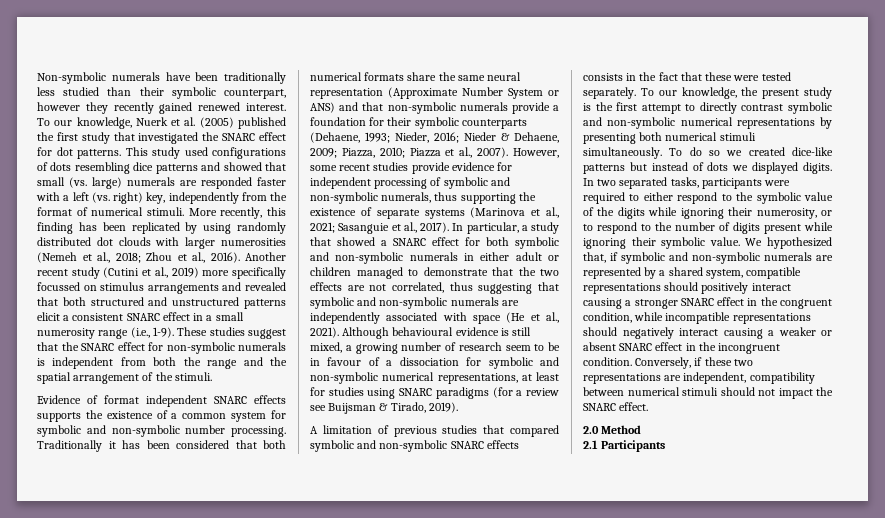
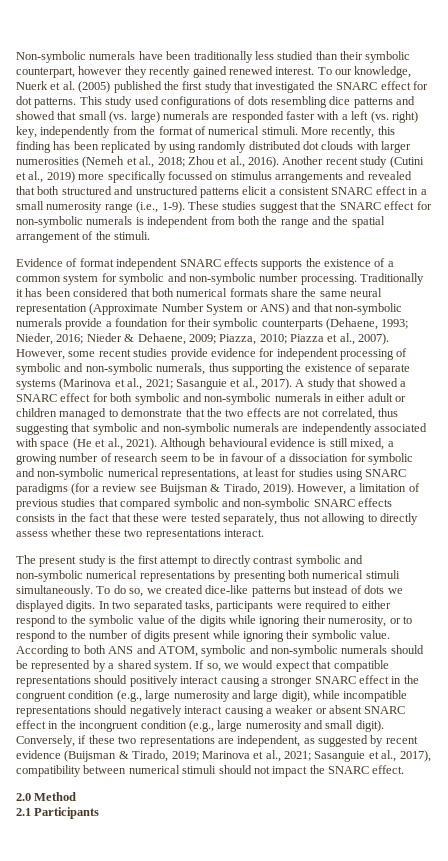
- In particular, a study that showed a SNARC effect for both symbolic and non-symbolic numerals in either adult or children managed to demonstrate that the two effects are not correlated, thus suggesting that symbolic and non-symbolic numerals are independently associated with space (He et al., 2021).
+ A study that showed a SNARC effect for both symbolic and non-symbolic numerals in either adult or children managed to demonstrate that the two effects are not correlated, thus suggesting that symbolic and non-symbolic numerals are independently associated with space (He et al., 2021).
- Although behavioural evidence is still mixed, a growing number of research seem to be in favour of a dissociation for symbolic and non-symbolic numerical representations, at least for studies using SNARC paradigms (for a review see Buijsman & Tirado, 2019).
- A limitation of previous studies that compared symbolic and non-symbolic SNARC effects consists in the fact that these were tested separately. To our knowledge, the present study is the first attempt to directly contrast symbolic and non-symbolic numerical representations by presenting both numerical stimuli simultaneously.
+ Although behavioural evidence is still mixed, a growing number of research seem to be in favour of a dissociation for symbolic and non-symbolic numerical representations, at least for studies using SNARC paradigms (for a review see Buijsman & Tirado, 2019). However, a limitation of previous studies that compared symbolic and non-symbolic SNARC effects consists in the fact that these were tested separately, thus not allowing to directly assess whether these two representations interact.
+ The present study is the first attempt to directly contrast symbolic and non-symbolic numerical representations by presenting both numerical stimuli simultaneously.
- To do so we created dice-like patterns but instead of dots we displayed digits.
+ To do so, we created dice-like patterns but instead of dots we displayed digits.
- We hypothesized that, if symbolic and non-symbolic numerals are represented by a shared system, compatible representations should positively interact causing a stronger SNARC effect in the congruent condition, while incompatible representations should negatively interact causing a weaker or absent SNARC effect in the incongruent condition.
+ According to both ANS and ATOM, symbolic and non-symbolic numerals should be represented by a shared system. If so, we would expect that compatible representations should positively interact causing a stronger SNARC effect in the congruent condition (e.g., large numerosity and large digit), while incompatible representations should negatively interact causing a weaker or absent SNARC effect in the incongruent condition (e.g., large numerosity and small digit).
- Conversely, if these two representations are independent, compatibility between numerical stimuli should not impact the SNARC effect.
+ Conversely, if these two representations are independent, as suggested by recent evidence (Buijsman & Tirado, 2019; Marinova et al., 2021; Sasanguie et al., 2017), compatibility between numerical stimuli should not impact the SNARC effect.

